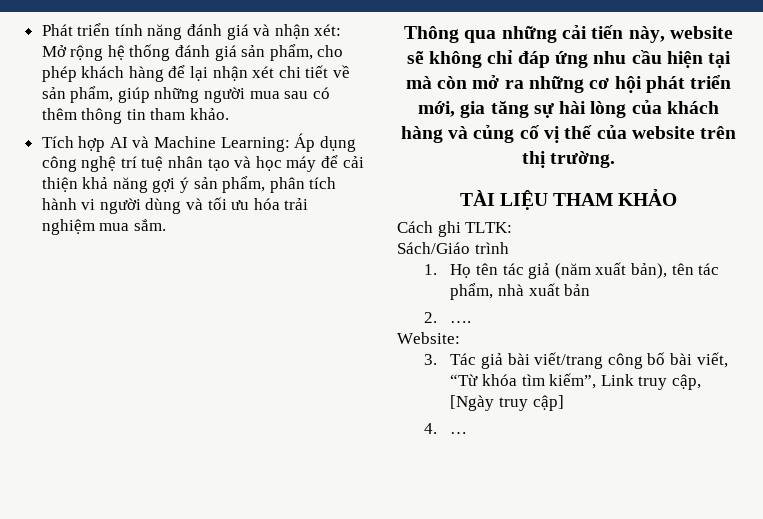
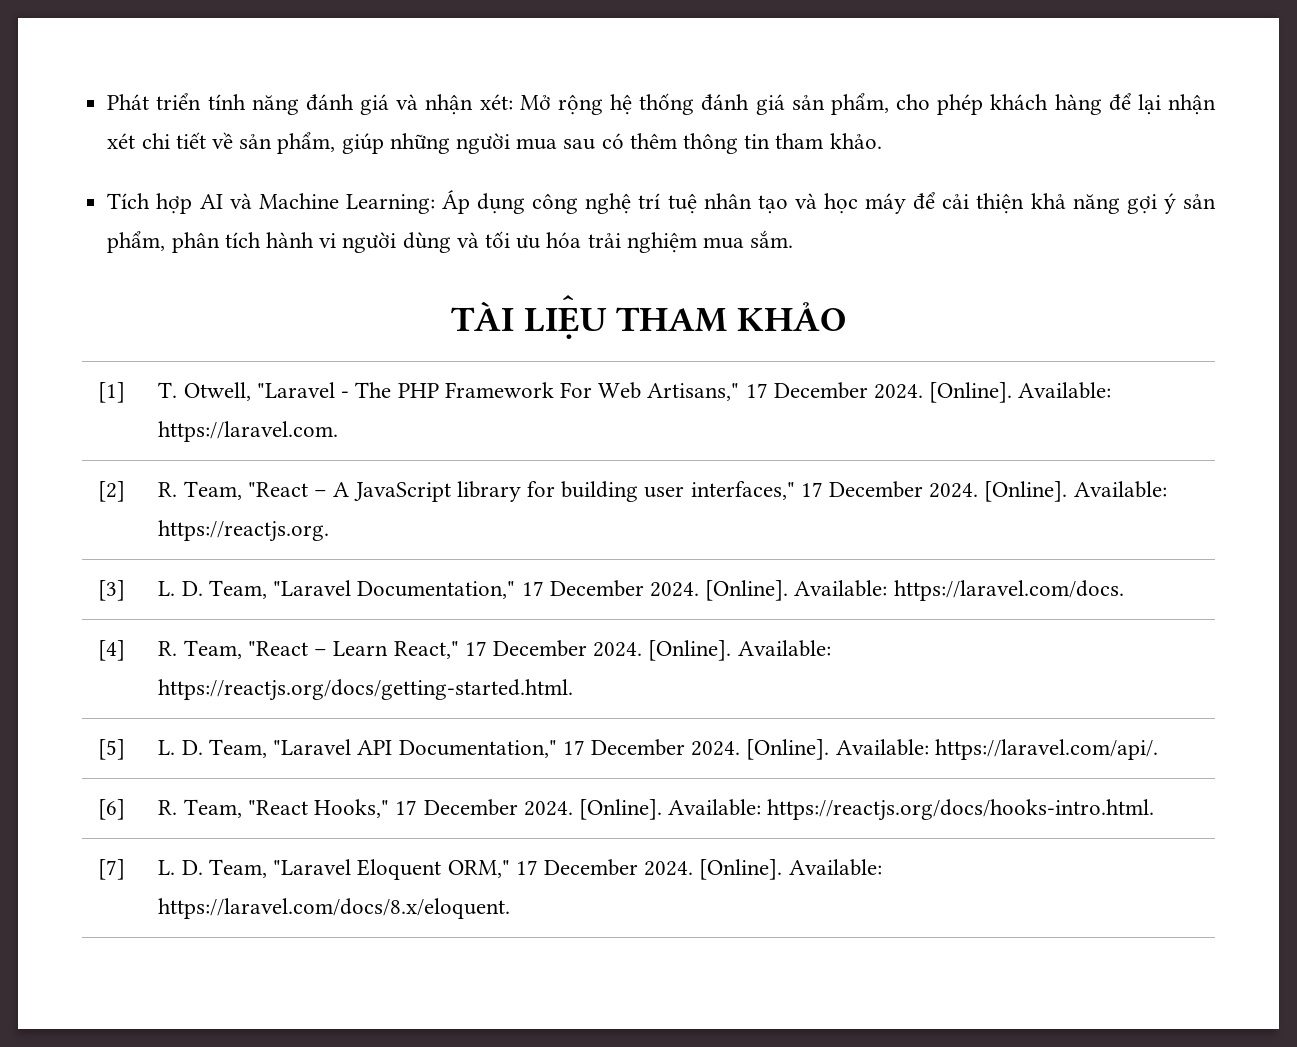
- Thông qua những cải tiến này, website sẽ không chỉ đáp ứng nhu cầu hiện tại mà còn mở ra những cơ hội phát triển mới, gia tăng sự hài lòng của khách hàng và củng cố vị thế của website trên thị trường.
  TÀI LIỆU THAM KHẢO
- Cách ghi TLTK:
- Sách/Giáo trình
- 1. Họ tên tác giả (năm xuất bản), tên tác phẩm, nhà xuất bản
- 2. ….
- Website:
- 3. Tác giả bài viết/trang công bố bài viết, “Từ khóa tìm kiếm”, Link truy cập, [Ngày truy cập]
- 4. …
+ [1] | T. Otwell, "Laravel - The PHP Framework For Web Artisans," 17 December 2024. [Online]. Available: https://laravel.com.
+ [2] | R. Team, "React – A JavaScript library for building user interfaces," 17 December 2024. [Online]. Available: https://reactjs.org.
+ [3] | L. D. Team, "Laravel Documentation," 17 December 2024. [Online]. Available: https://laravel.com/docs.
+ [4] | R. Team, "React – Learn React," 17 December 2024. [Online]. Available: https://reactjs.org/docs/getting-started.html.
+ [5] | L. D. Team, "Laravel API Documentation," 17 December 2024. [Online]. Available: https://laravel.com/api/.
+ [6] | R. Team, "React Hooks," 17 December 2024. [Online]. Available: https://reactjs.org/docs/hooks-intro.html.
+ [7] | L. D. Team, "Laravel Eloquent ORM," 17 December 2024. [Online]. Available: https://laravel.com/docs/8.x/eloquent.

